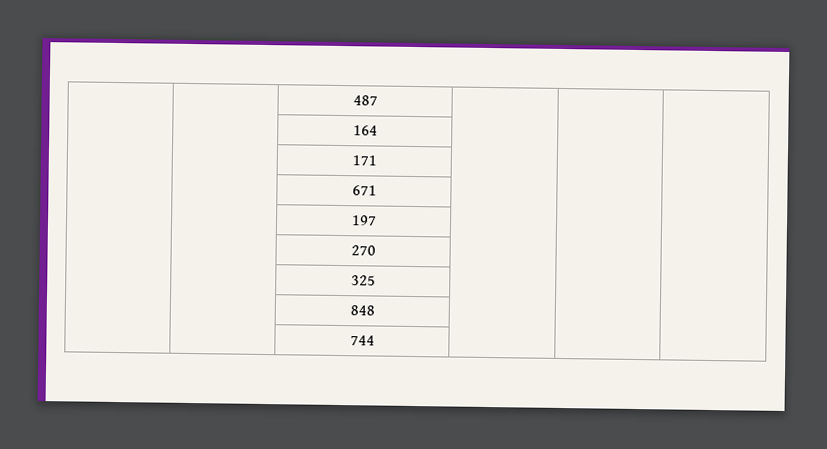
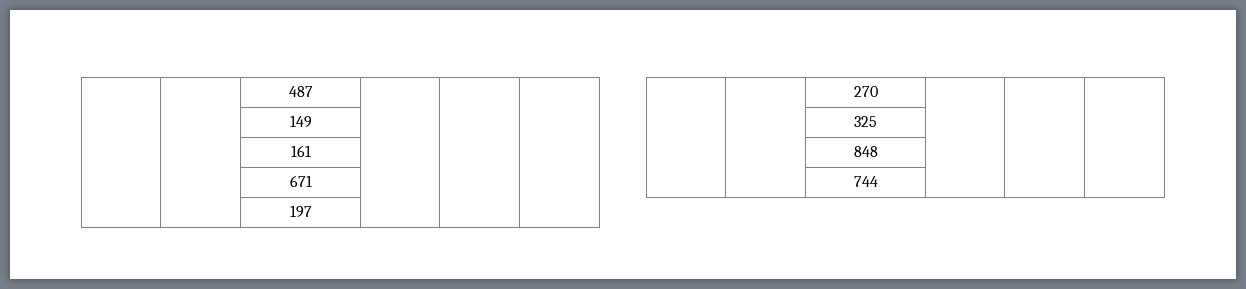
- | | 164 | | |
- | | 171 | | |
+ | | 149 | | |
+ | | 161 | | |

